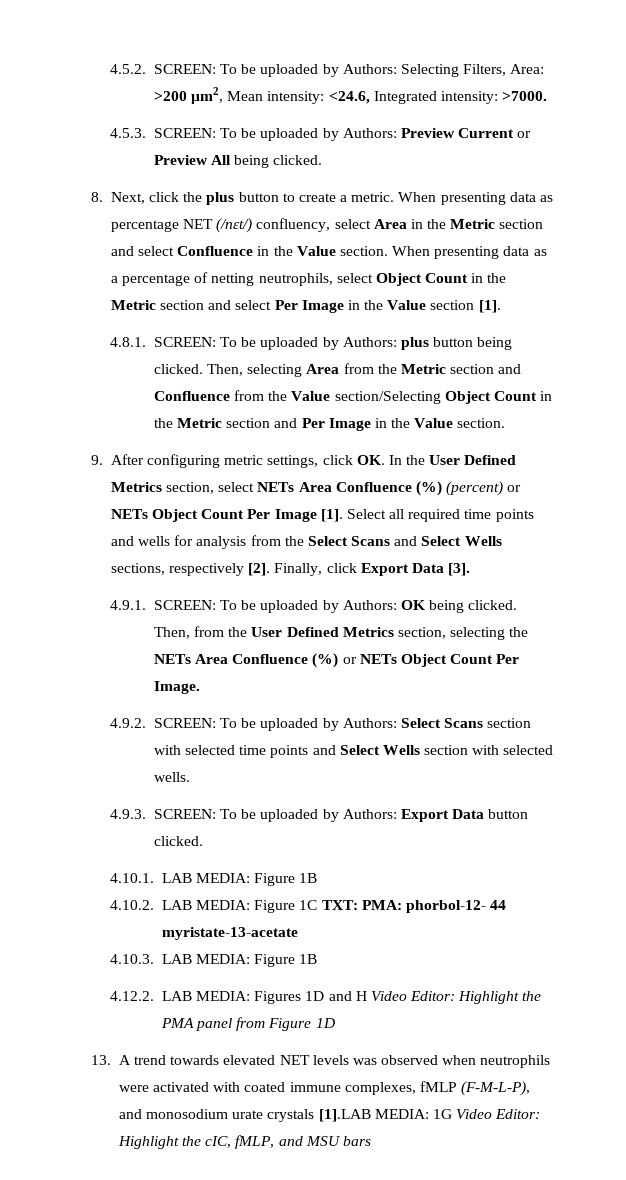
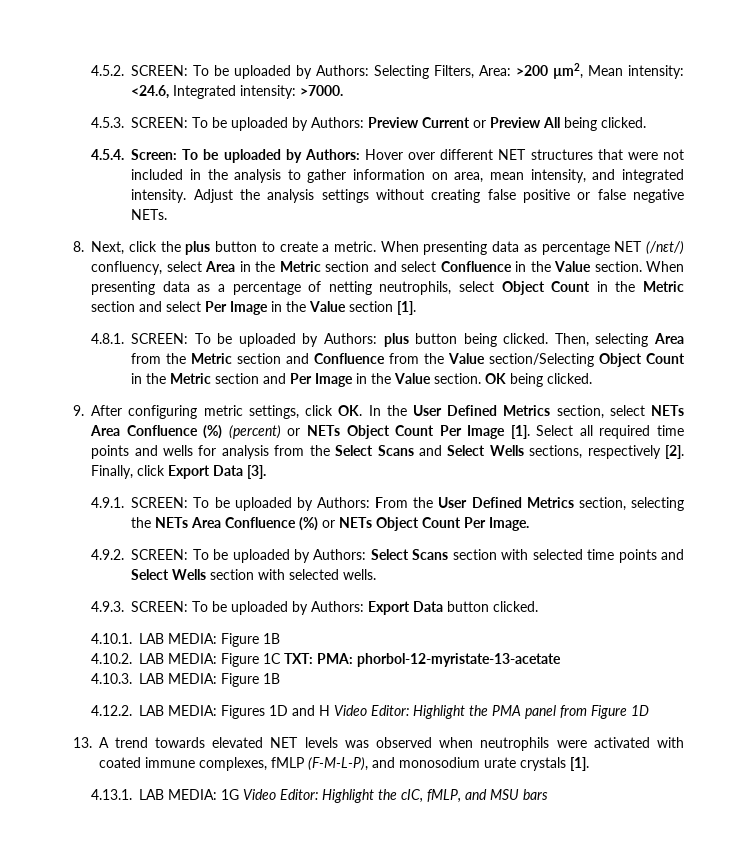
+ 4.5.4. Screen: To be uploaded by Authors: Hover over different NET structures that were not included in the analysis to gather information on area, mean intensity, and integrated intensity. Adjust the analysis settings without creating false positive or false negative NETs.
+ OK being clicked.
- 4.9.1. SCREEN: To be uploaded by Authors: OK being clicked. Then, from the User Defined Metrics section, selecting the NETs Area Confluence (%) or NETs Object Count Per Image.
+ 4.9.1. SCREEN: To be uploaded by Authors: From the User Defined Metrics section, selecting the NETs Area Confluence (%) or NETs Object Count Per Image.
- 4.10.2. LAB MEDIA: Figure 1C TXT: PMA: phorbol-12- 44 myristate-13-acetate
+ 4.10.2. LAB MEDIA: Figure 1C TXT: PMA: phorbol-12-myristate-13-acetate
- 13. A trend towards elevated NET levels was observed when neutrophils were activated with coated immune complexes, fMLP (F-M-L-P), and monosodium urate crystals [1].LAB MEDIA: 1G Video Editor: Highlight the cIC, fMLP, and MSU bars
+ 13. A trend towards elevated NET levels was observed when neutrophils were activated with coated immune complexes, fMLP (F-M-L-P), and monosodium urate crystals [1].
+ 4.13.1. LAB MEDIA: 1G Video Editor: Highlight the cIC, fMLP, and MSU bars

